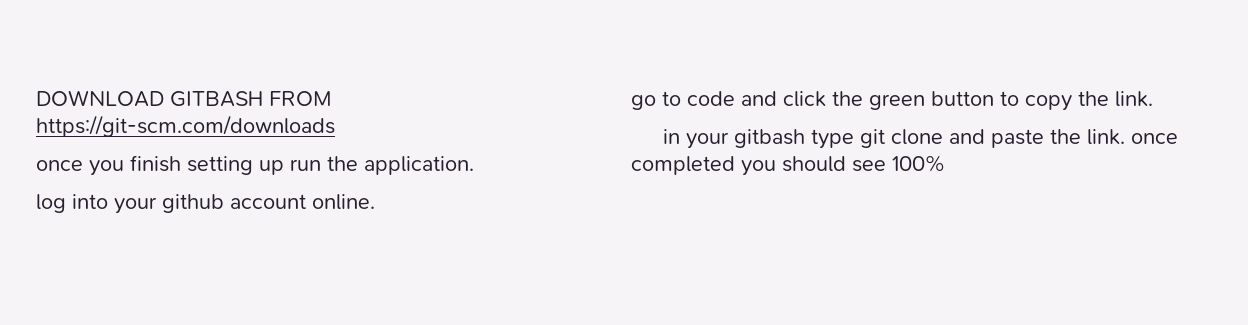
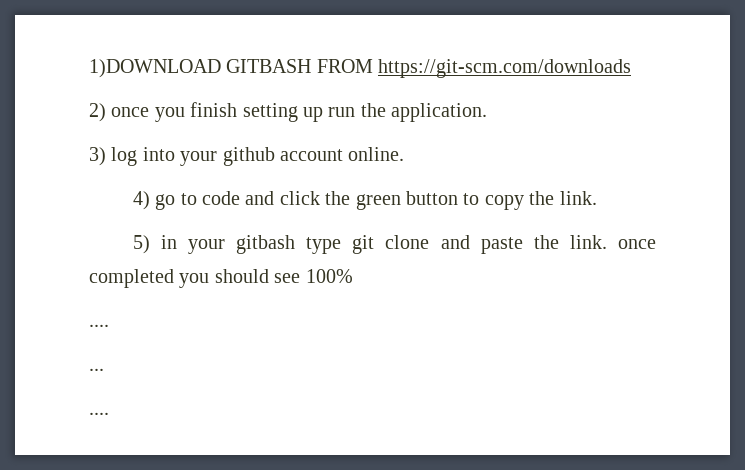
- DOWNLOAD GITBASH FROM https://git-scm.com/downloads
+ 1)DOWNLOAD GITBASH FROM https://git-scm.com/downloads
- once you finish setting up run the application.
+ 2) once you finish setting up run the application.
- log into your github account online.
+ 3) log into your github account online.
- go to code and click the green button to copy the link.
+ 4) go to code and click the green button to copy the link.
- in your gitbash type git clone and paste the link. once completed you should see 100%
+ 5) in your gitbash type git clone and paste the link. once completed you should see 100%
+ ....
+ ...
+ ....

